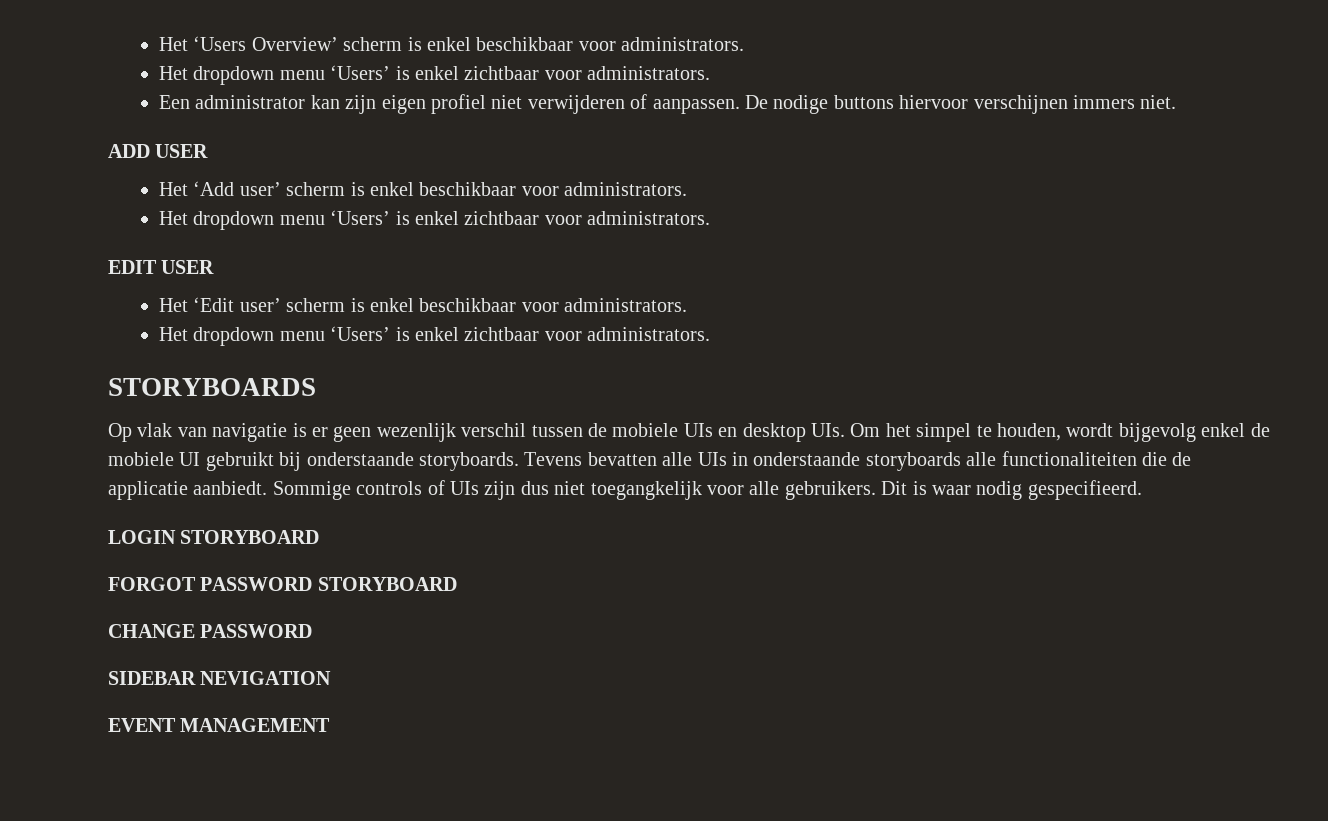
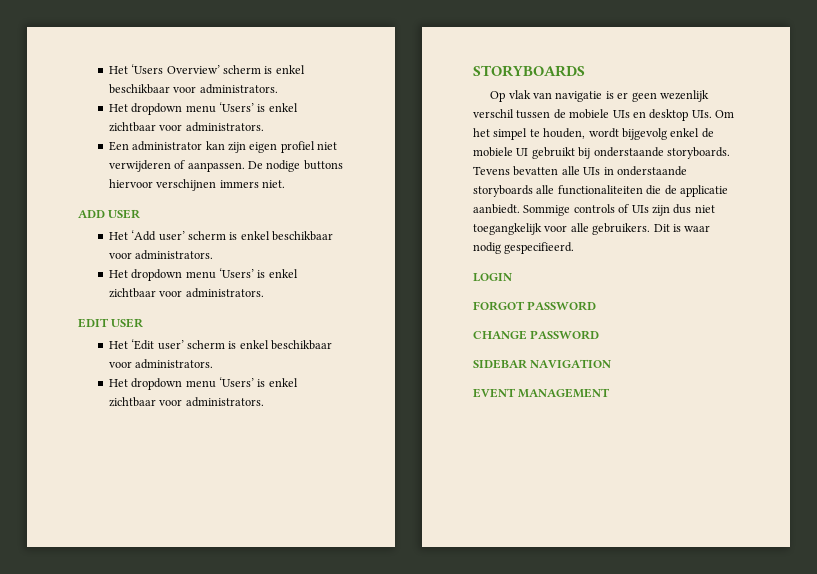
- LOGIN STORYBOARD
+ LOGIN
- FORGOT PASSWORD STORYBOARD
+ FORGOT PASSWORD
- SIDEBAR NEVIGATION
+ SIDEBAR NAVIGATION

